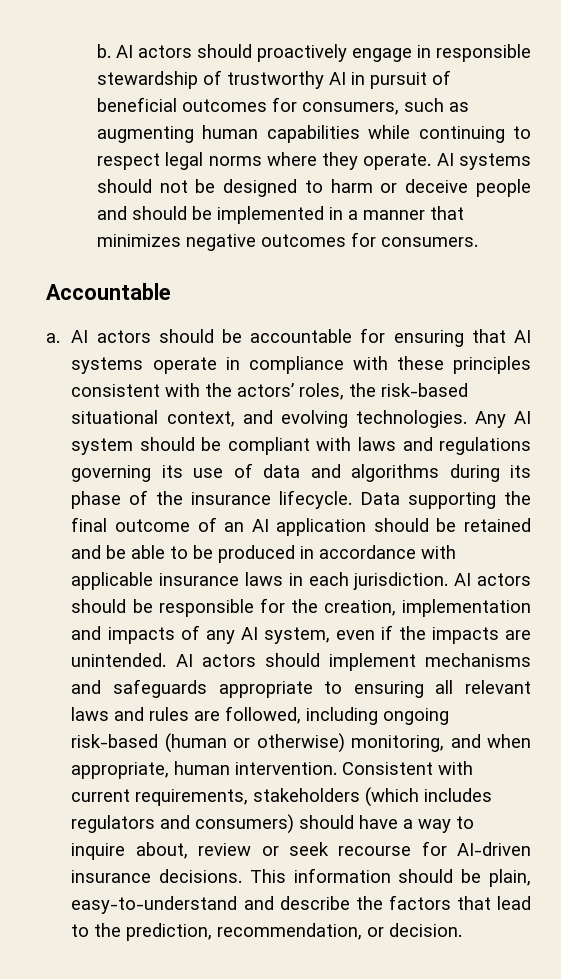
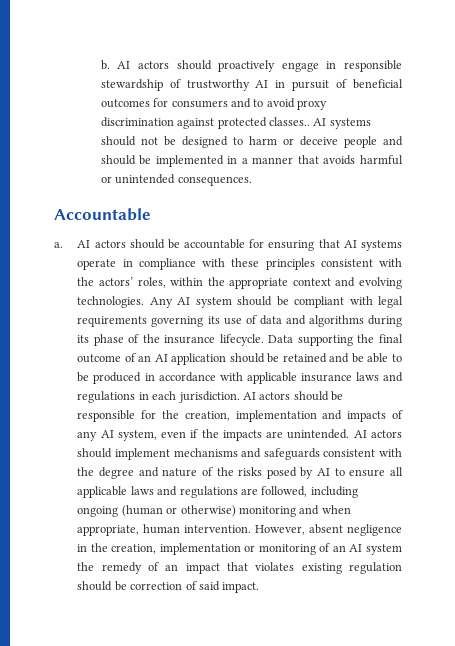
- AI actors should proactively engage in responsible stewardship of trustworthy AI in pursuit of beneficial outcomes for consumers, such as augmenting human capabilities while continuing to respect legal norms where they operate.
+ AI actors should proactively engage in responsible stewardship of trustworthy AI in pursuit of beneficial outcomes for consumers and to avoid proxy discrimination against protected classes..
- AI systems should not be designed to harm or deceive people and should be implemented in a manner that minimizes negative outcomes for consumers.
+ AI systems should not be designed to harm or deceive people and should be implemented in a manner that avoids harmful or unintended consequences.
- AI actors should be accountable for ensuring that AI systems operate in compliance with these principles consistent with the actors’ roles, the risk-based situational context, and evolving technologies.
+ AI actors should be accountable for ensuring that AI systems operate in compliance with these principles consistent with the actors’ roles, within the appropriate context and evolving technologies.
- Any AI system should be compliant with laws and regulations governing its use of data and algorithms during its phase of the insurance lifecycle.
+ Any AI system should be compliant with legal requirements governing its use of data and algorithms during its phase of the insurance lifecycle.
- Data supporting the final outcome of an AI application should be retained and be able to be produced in accordance with applicable insurance laws in each jurisdiction.
+ Data supporting the final outcome of an AI application should be retained and be able to be produced in accordance with applicable insurance laws and regulations in each jurisdiction.
- AI actors should implement mechanisms and safeguards appropriate to ensuring all relevant laws and rules are followed, including ongoing risk-based (human or otherwise) monitoring, and when appropriate, human intervention.
+ AI actors should implement mechanisms and safeguards consistent with the degree and nature of the risks posed by AI to ensure all applicable laws and regulations are followed, including ongoing (human or otherwise) monitoring and when appropriate, human intervention.
- Consistent with current requirements, stakeholders (which includes regulators and consumers) should have a way to inquire about, review or seek recourse for AI-driven insurance decisions. This information should be plain, easy-to-understand and describe the factors that lead to the prediction, recommendation, or decision.
+ However, absent negligence in the creation, implementation or monitoring of an AI system the remedy of an impact that violates existing regulation should be correction of said impact.

